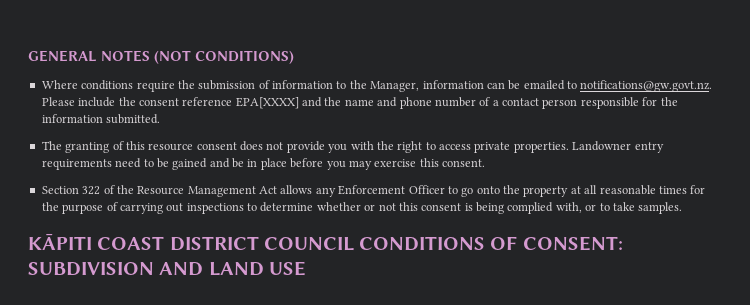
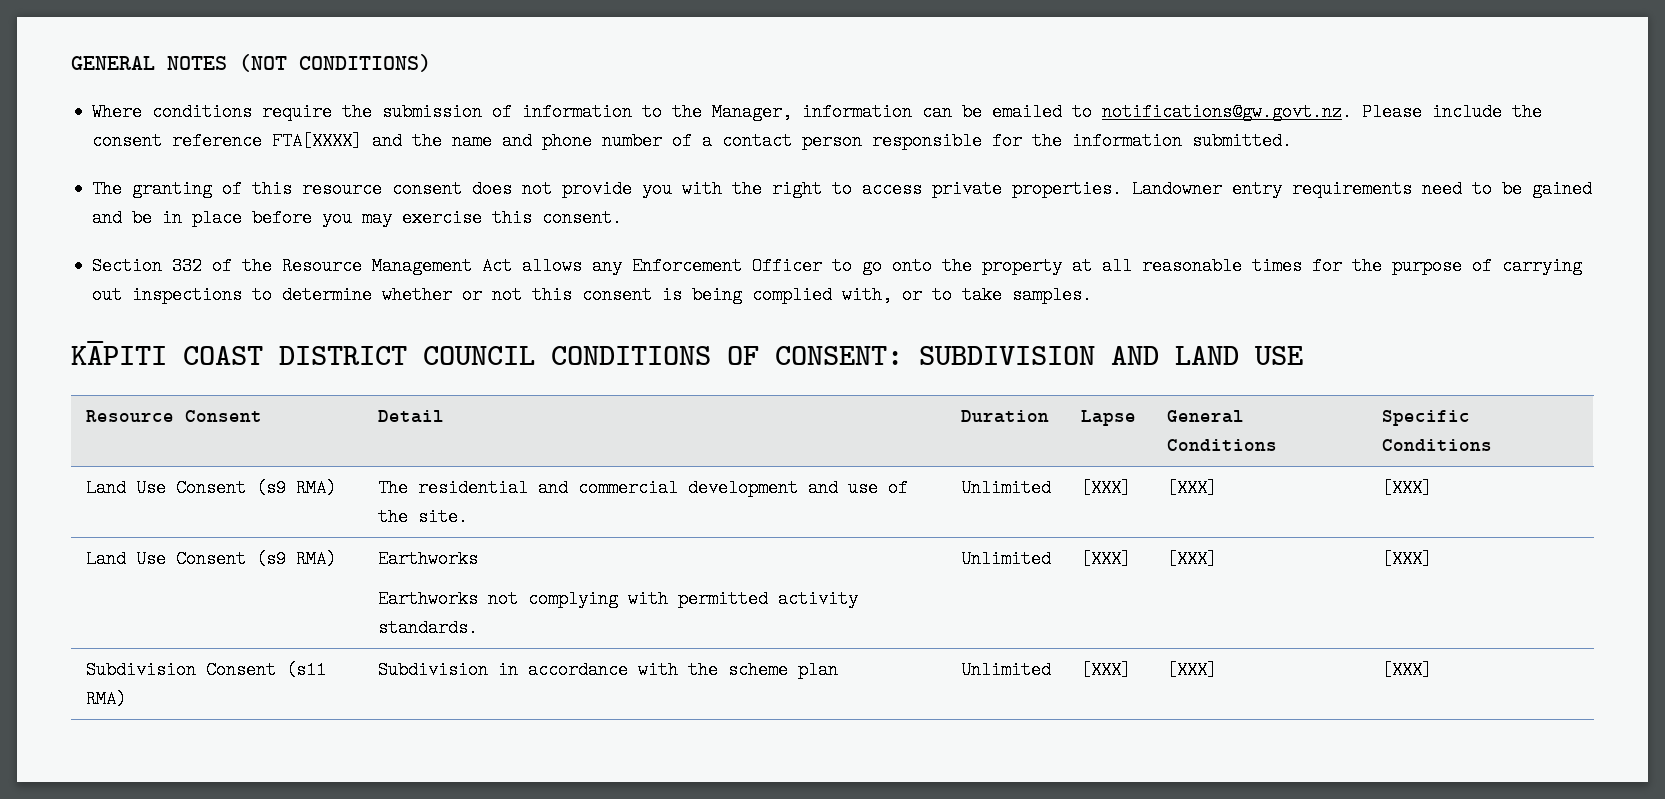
- Where conditions require the submission of information to the Manager, information can be emailed to notifications@gw.govt.nz. Please include the consent reference EPA[XXXX] and the name and phone number of a contact person responsible for the information submitted.
+ Where conditions require the submission of information to the Manager, information can be emailed to notifications@gw.govt.nz. Please include the consent reference FTA[XXXX] and the name and phone number of a contact person responsible for the information submitted.
- Section 322 of the Resource Management Act allows any Enforcement Officer to go onto the property at all reasonable times for the purpose of carrying out inspections to determine whether or not this consent is being complied with, or to take samples.
+ Section 332 of the Resource Management Act allows any Enforcement Officer to go onto the property at all reasonable times for the purpose of carrying out inspections to determine whether or not this consent is being complied with, or to take samples.
+ Resource Consent | Detail | Duration | Lapse | General Conditions | Specific Conditions
+ Land Use Consent (s9 RMA) | The residential and commercial development and use of the site. | Unlimited | [XXX] | [XXX] | [XXX]
+ Land Use Consent (s9 RMA) | Earthworks
+ Earthworks not complying with permitted activity standards. | Unlimited | [XXX] | [XXX] | [XXX]
+ Subdivision Consent (s11 RMA) | Subdivision in accordance with the scheme plan | Unlimited | [XXX] | [XXX] | [XXX]

